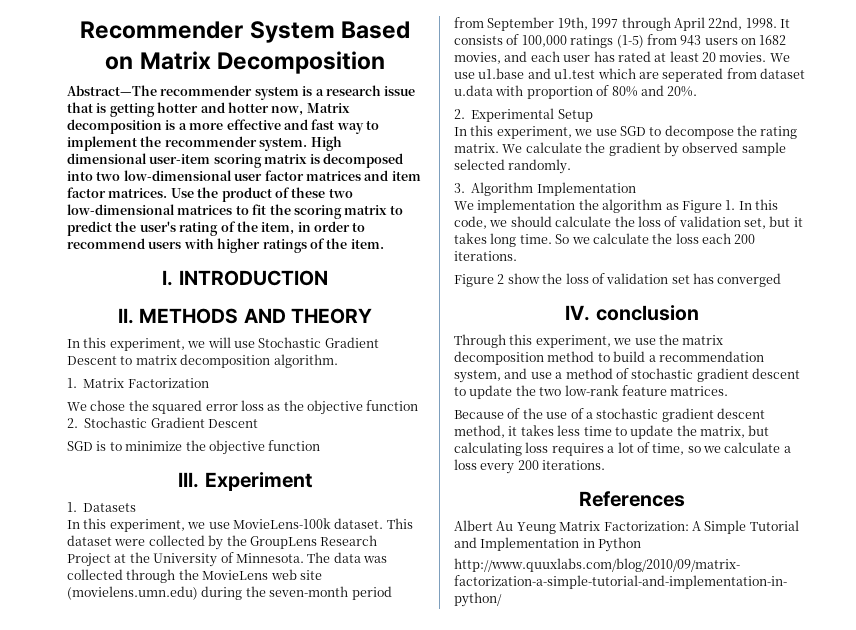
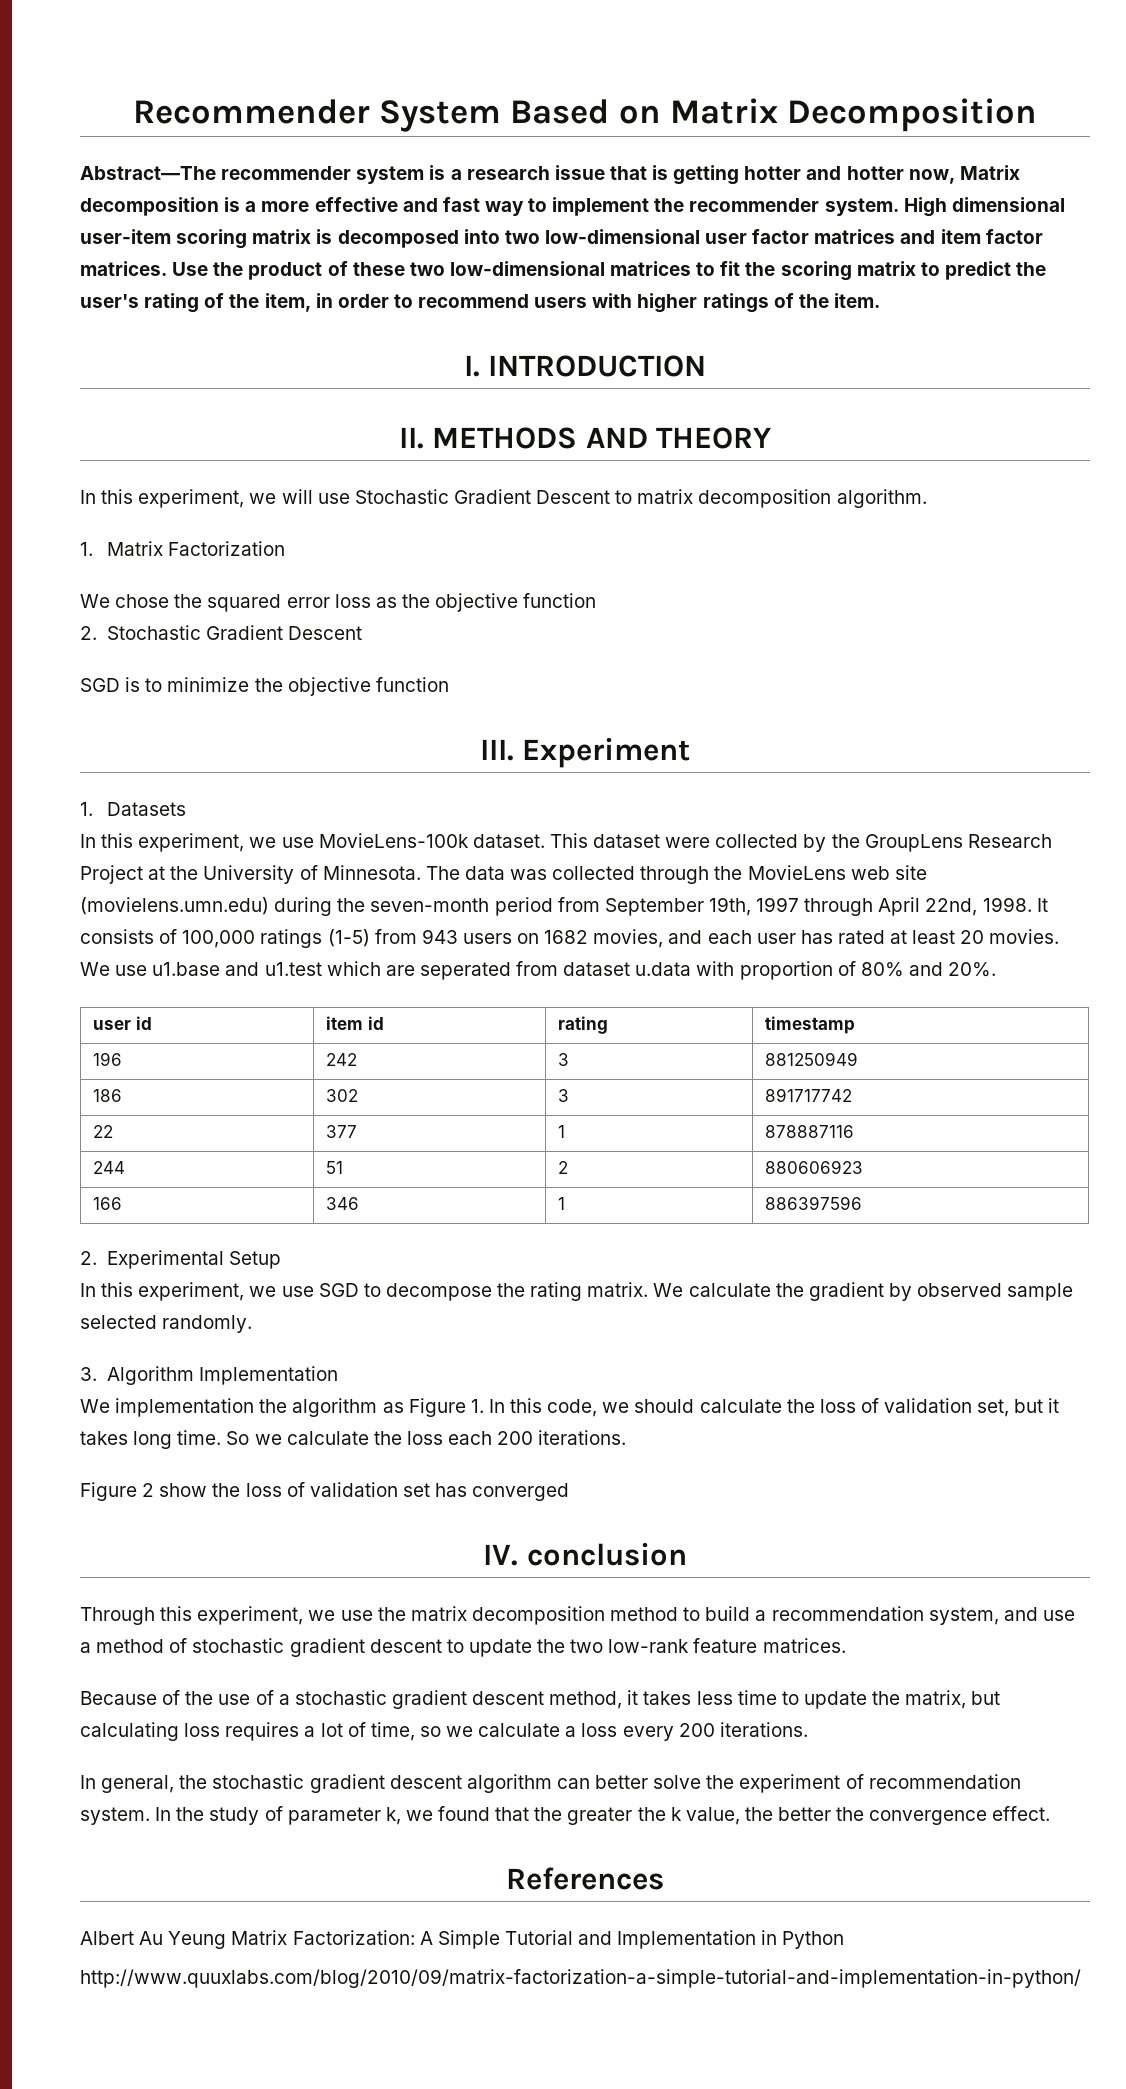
+ user id | item id | rating | timestamp
+ 196 | 242 | 3 | 881250949
+ 186 | 302 | 3 | 891717742
+ 22 | 377 | 1 | 878887116
+ 244 | 51 | 2 | 880606923
+ 166 | 346 | 1 | 886397596
+ In general, the stochastic gradient descent algorithm can better solve the experiment of recommendation system. In the study of parameter k, we found that the greater the k value, the better the convergence effect.

